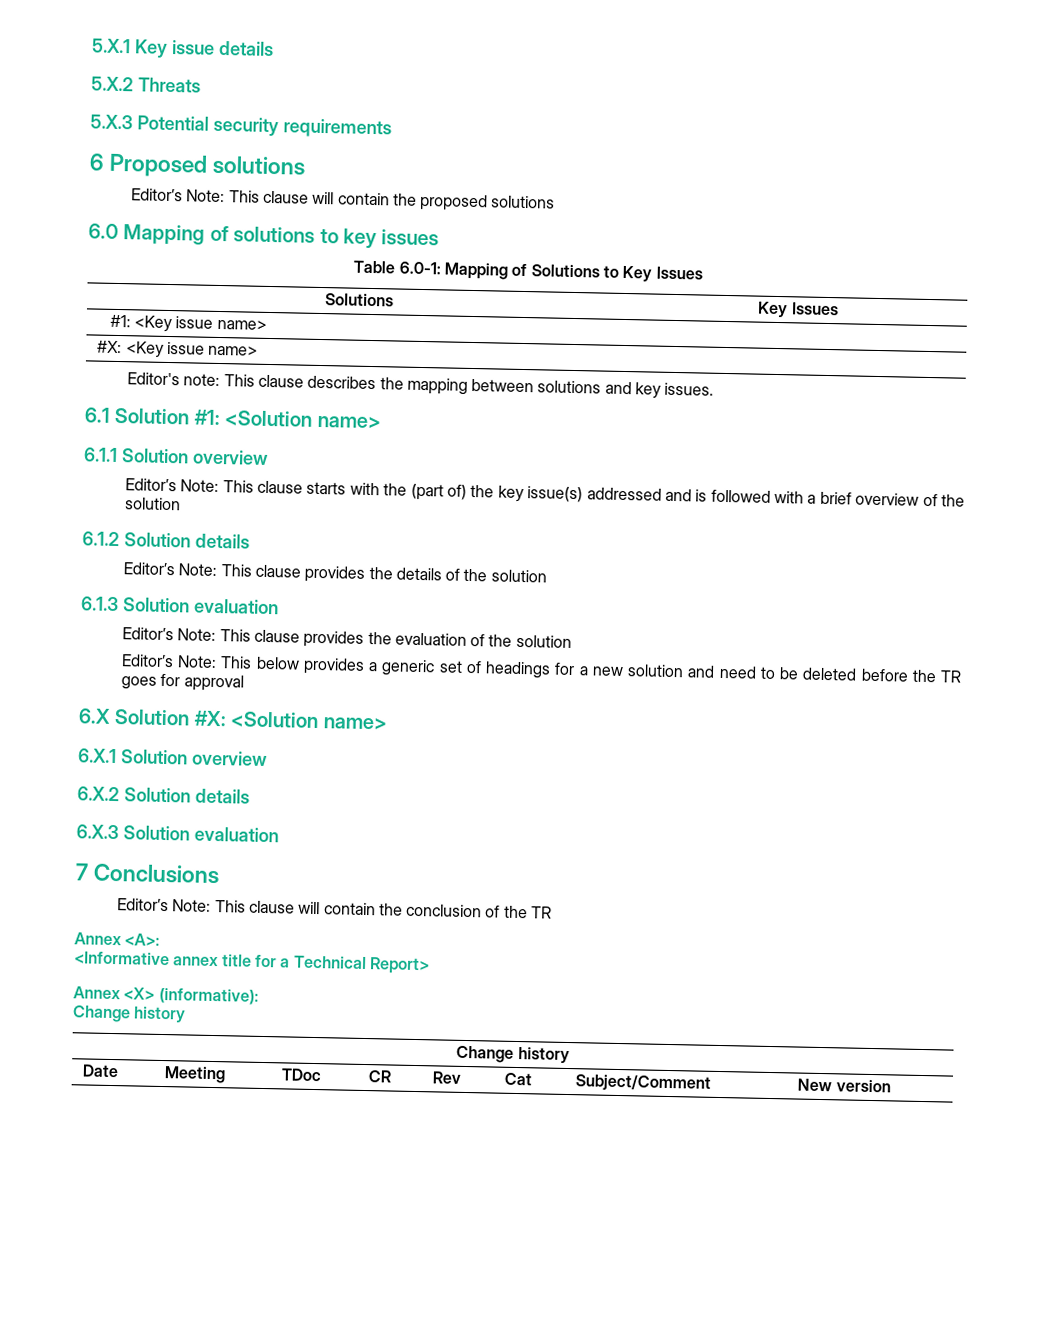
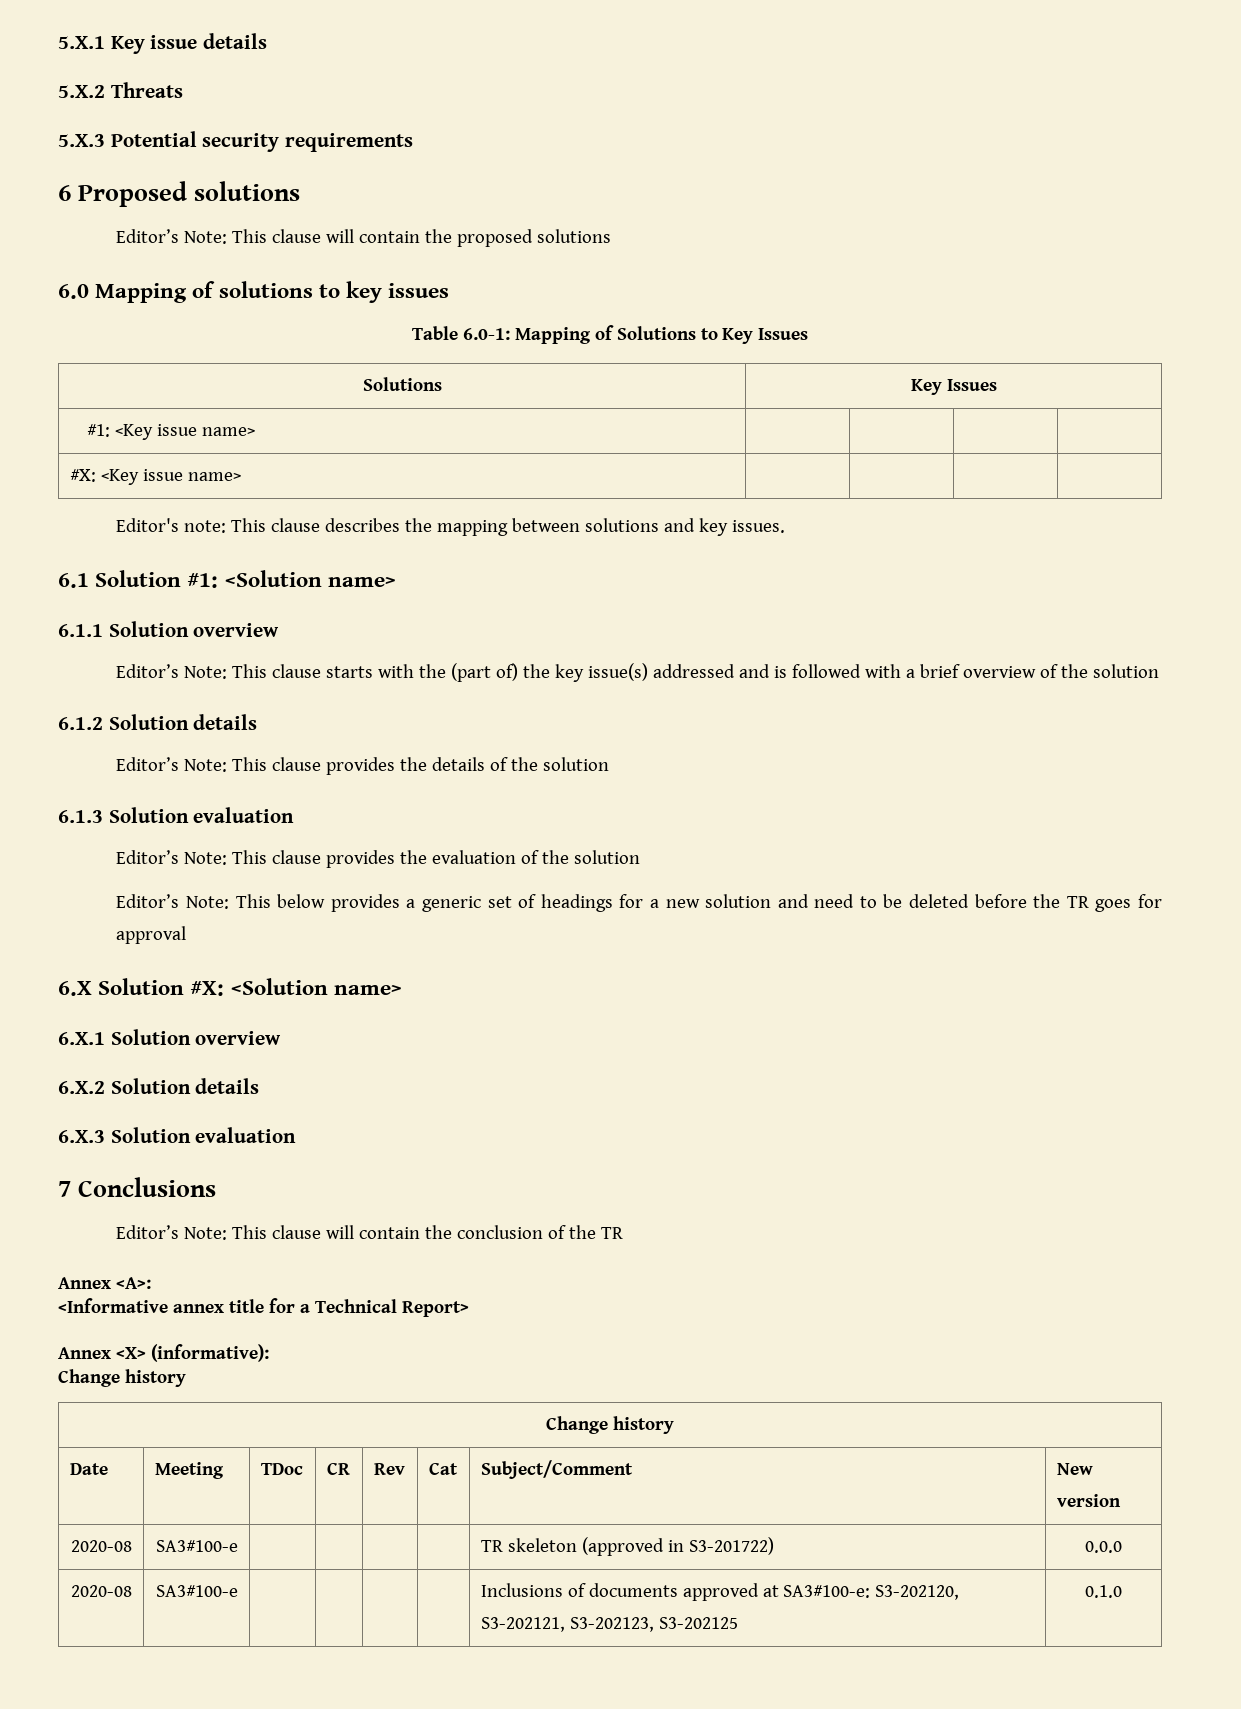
+ 2020-08 | SA3#100-e | | | | | TR skeleton (approved in S3-201722) | 0.0.0
+ 2020-08 | SA3#100-e | | | | | Inclusions of documents approved at SA3#100-e: S3-202120, S3-202121, S3-202123, S3-202125 | 0.1.0

